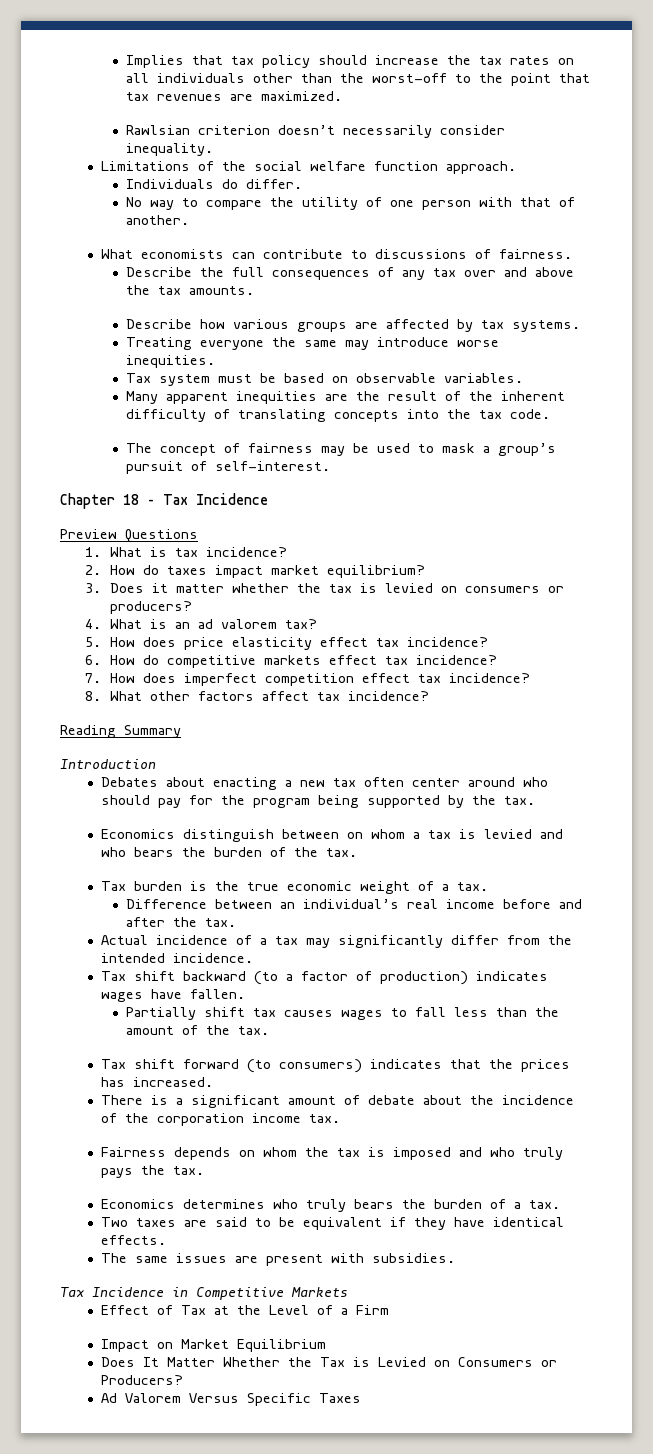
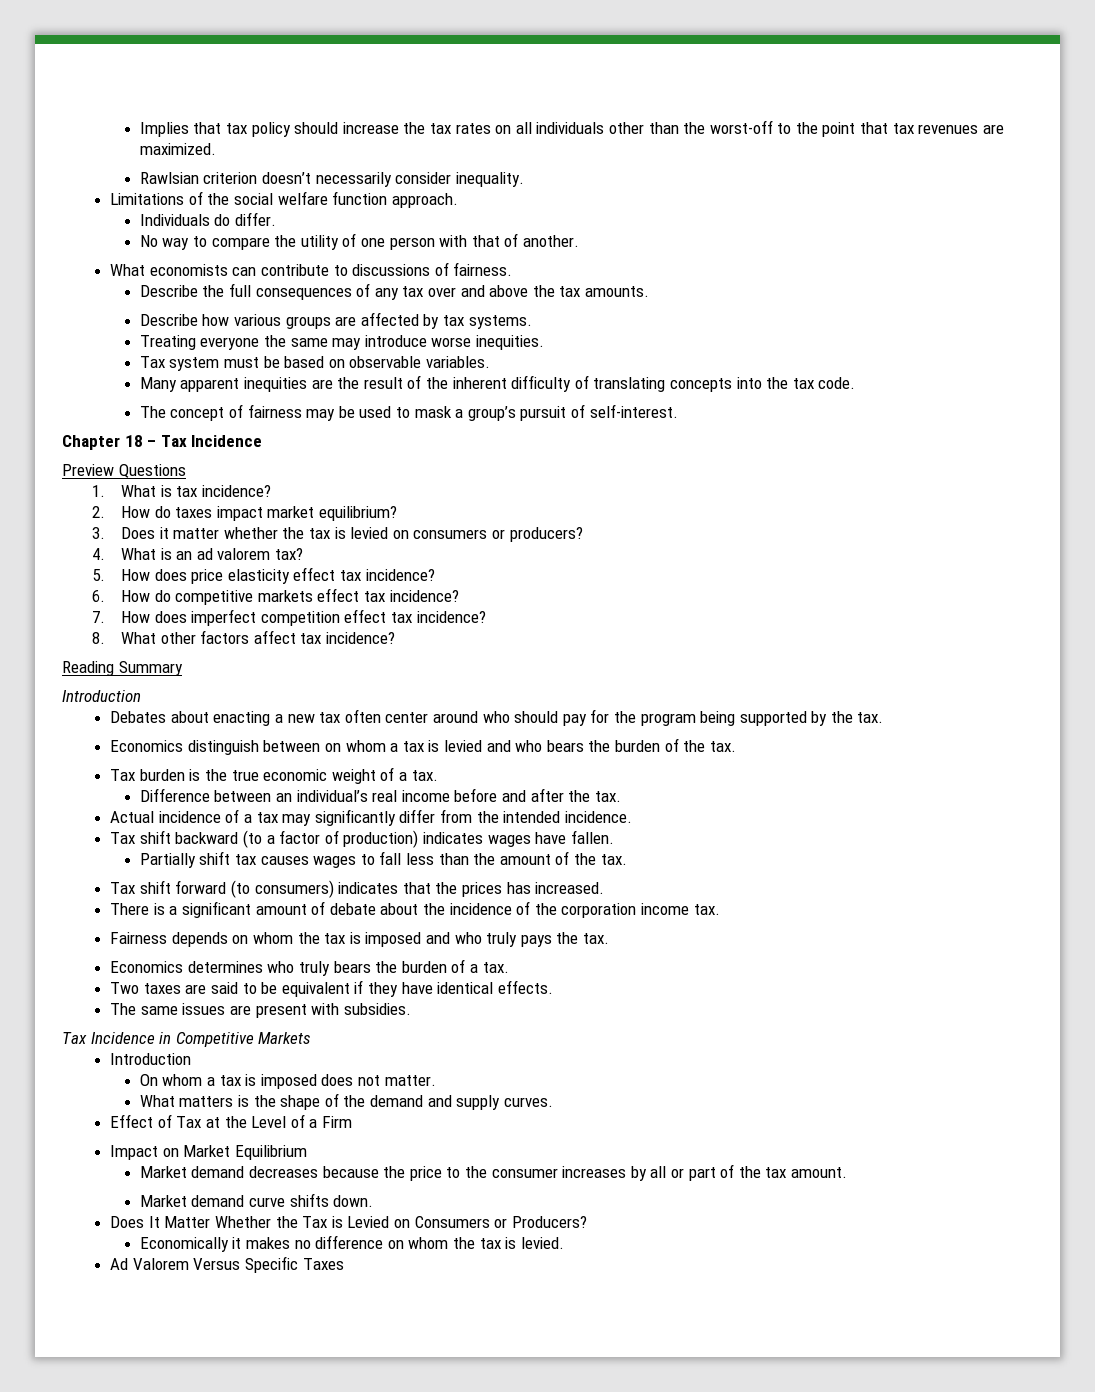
  Tax Incidence in Competitive Markets
+ Introduction
+ On whom a tax is imposed does not matter.
+ What matters is the shape of the demand and supply curves.
+ Market demand decreases because the price to the consumer increases by all or part of the tax amount.
+ Market demand curve shifts down.
+ Economically it makes no difference on whom the tax is levied.

